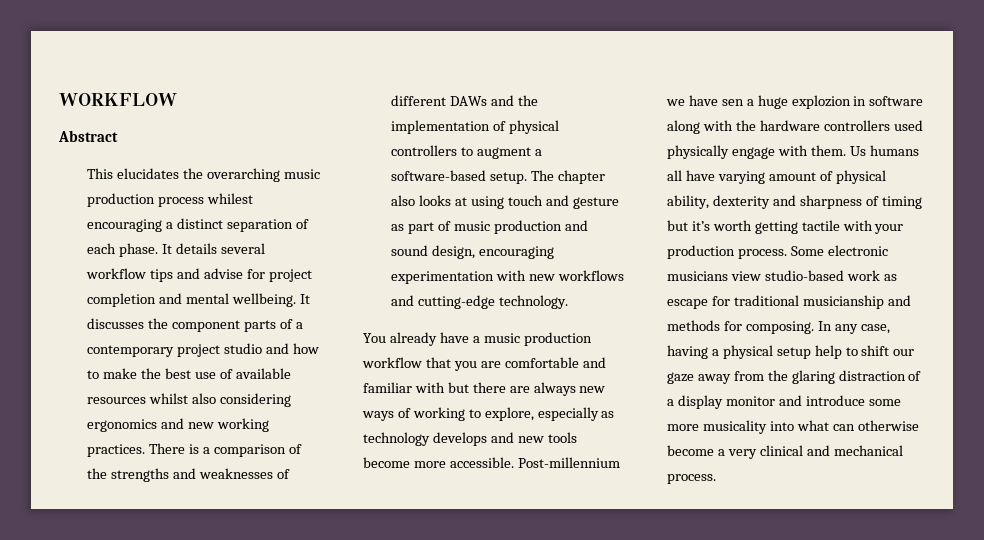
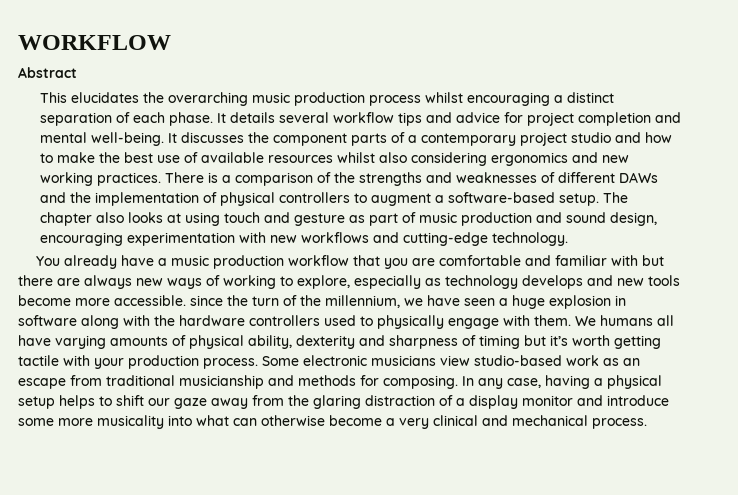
- This elucidates the overarching music production process whilest encouraging a distinct separation of each phase.
+ This elucidates the overarching music production process whilst encouraging a distinct separation of each phase.
- It details several workflow tips and advise for project completion and mental wellbeing.
+ It details several workflow tips and advice for project completion and mental well-being.
- You already have a music production workflow that you are comfortable and familiar with but there are always new ways of working to explore, especially as technology develops and new tools become more accessible. Post-millennium we have sen a huge explozion in software along with the hardware controllers used physically engage with them.
+ You already have a music production workflow that you are comfortable and familiar with but there are always new ways of working to explore, especially as technology develops and new tools become more accessible. since the turn of the millennium, we have seen a huge explosion in software along with the hardware controllers used to physically engage with them.
- Us humans all have varying amount of physical ability, dexterity and sharpness of timing but it’s worth getting tactile with your production process.
+ We humans all have varying amounts of physical ability, dexterity and sharpness of timing but it’s worth getting tactile with your production process.
- Some electronic musicians view studio-based work as escape for traditional musicianship and methods for composing.
+ Some electronic musicians view studio-based work as an escape from traditional musicianship and methods for composing.
- In any case, having a physical setup help to shift our gaze away from the glaring distraction of a display monitor and introduce some more musicality into what can otherwise become a very clinical and mechanical process.
+ In any case, having a physical setup helps to shift our gaze away from the glaring distraction of a display monitor and introduce some more musicality into what can otherwise become a very clinical and mechanical process.

